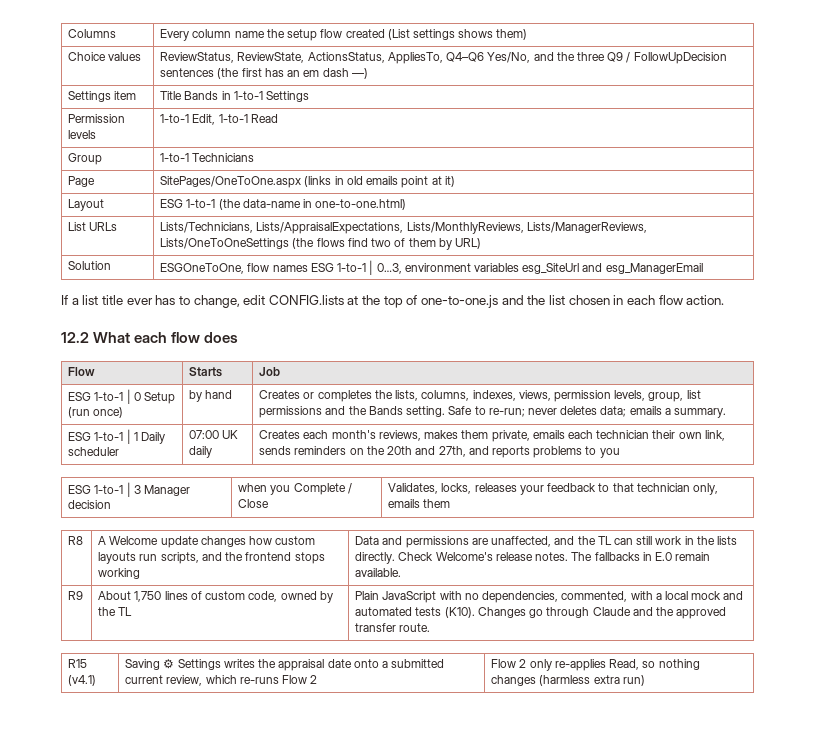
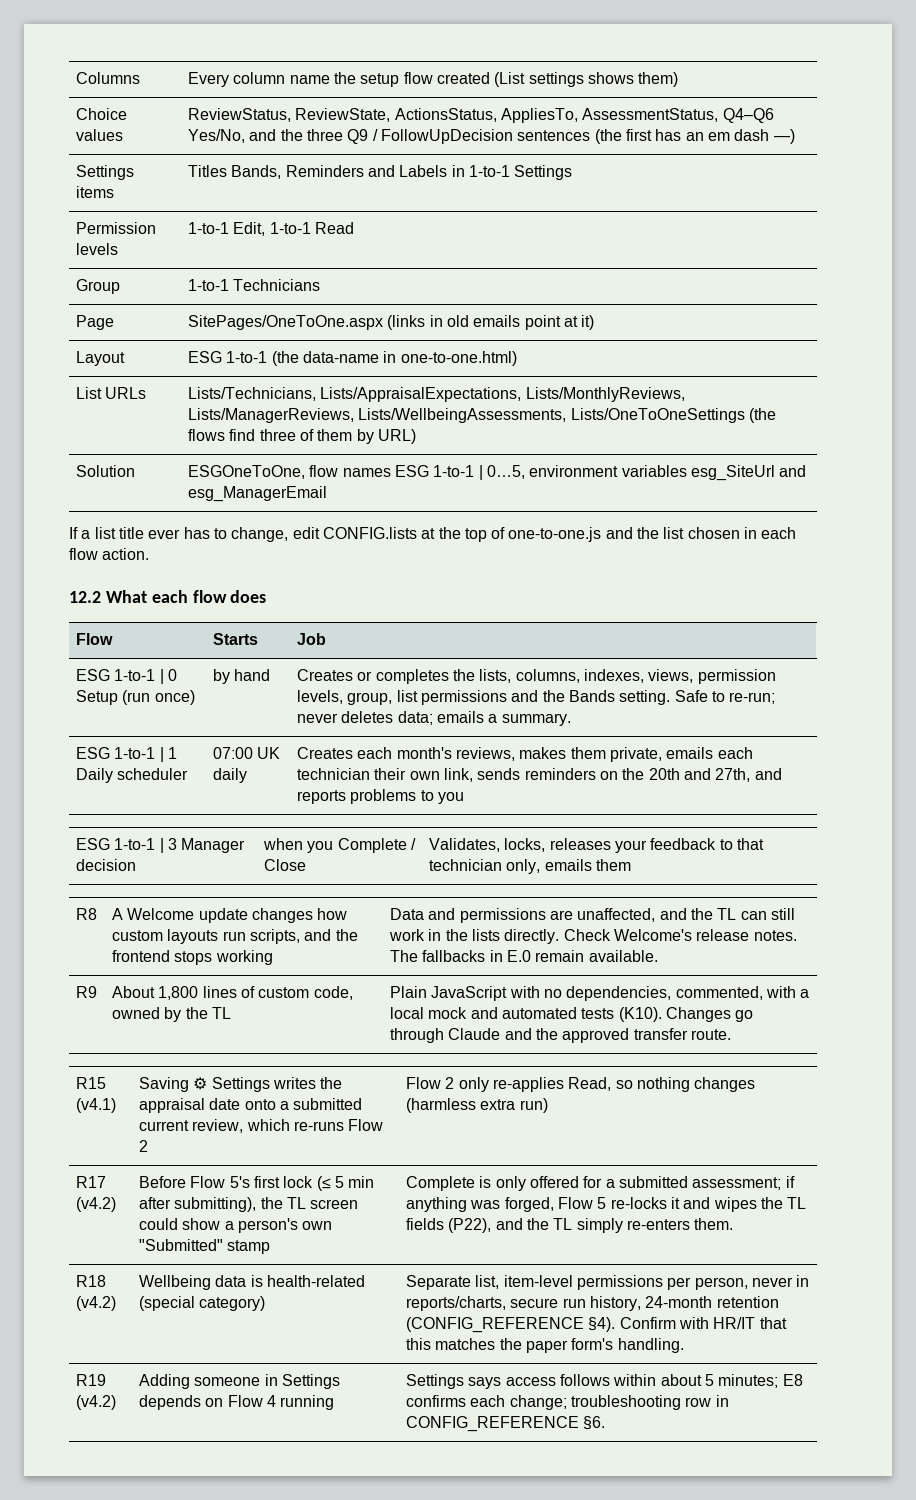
- Choice values | ReviewStatus, ReviewState, ActionsStatus, AppliesTo, Q4–Q6 Yes/No, and the three Q9 / FollowUpDecision sentences (the first has an em dash —)
+ Choice values | ReviewStatus, ReviewState, ActionsStatus, AppliesTo, AssessmentStatus, Q4–Q6 Yes/No, and the three Q9 / FollowUpDecision sentences (the first has an em dash —)
- Settings item | Title Bands in 1-to-1 Settings
+ Settings items | Titles Bands, Reminders and Labels in 1-to-1 Settings
- List URLs | Lists/Technicians, Lists/AppraisalExpectations, Lists/MonthlyReviews, Lists/ManagerReviews, Lists/OneToOneSettings (the flows find two of them by URL)
+ List URLs | Lists/Technicians, Lists/AppraisalExpectations, Lists/MonthlyReviews, Lists/ManagerReviews, Lists/WellbeingAssessments, Lists/OneToOneSettings (the flows find three of them by URL)
- Solution | ESGOneToOne, flow names ESG 1-to-1 | 0…3, environment variables esg_SiteUrl and esg_ManagerEmail
+ Solution | ESGOneToOne, flow names ESG 1-to-1 | 0…5, environment variables esg_SiteUrl and esg_ManagerEmail
- R9 | About 1,750 lines of custom code, owned by the TL | Plain JavaScript with no dependencies, commented, with a local mock and automated tests (K10). Changes go through Claude and the approved transfer route.
+ R9 | About 1,800 lines of custom code, owned by the TL | Plain JavaScript with no dependencies, commented, with a local mock and automated tests (K10). Changes go through Claude and the approved transfer route.
+ R17 (v4.2) | Before Flow 5's first lock (≤ 5 min after submitting), the TL screen could show a person's own "Submitted" stamp | Complete is only offered for a submitted assessment; if anything was forged, Flow 5 re-locks it and wipes the TL fields (P22), and the TL simply re-enters them.
+ R18 (v4.2) | Wellbeing data is health-related (special category) | Separate list, item-level permissions per person, never in reports/charts, secure run history, 24-month retention (CONFIG_REFERENCE §4). Confirm with HR/IT that this matches the paper form's handling.
+ R19 (v4.2) | Adding someone in Settings depends on Flow 4 running | Settings says access follows within about 5 minutes; E8 confirms each change; troubleshooting row in CONFIG_REFERENCE §6.

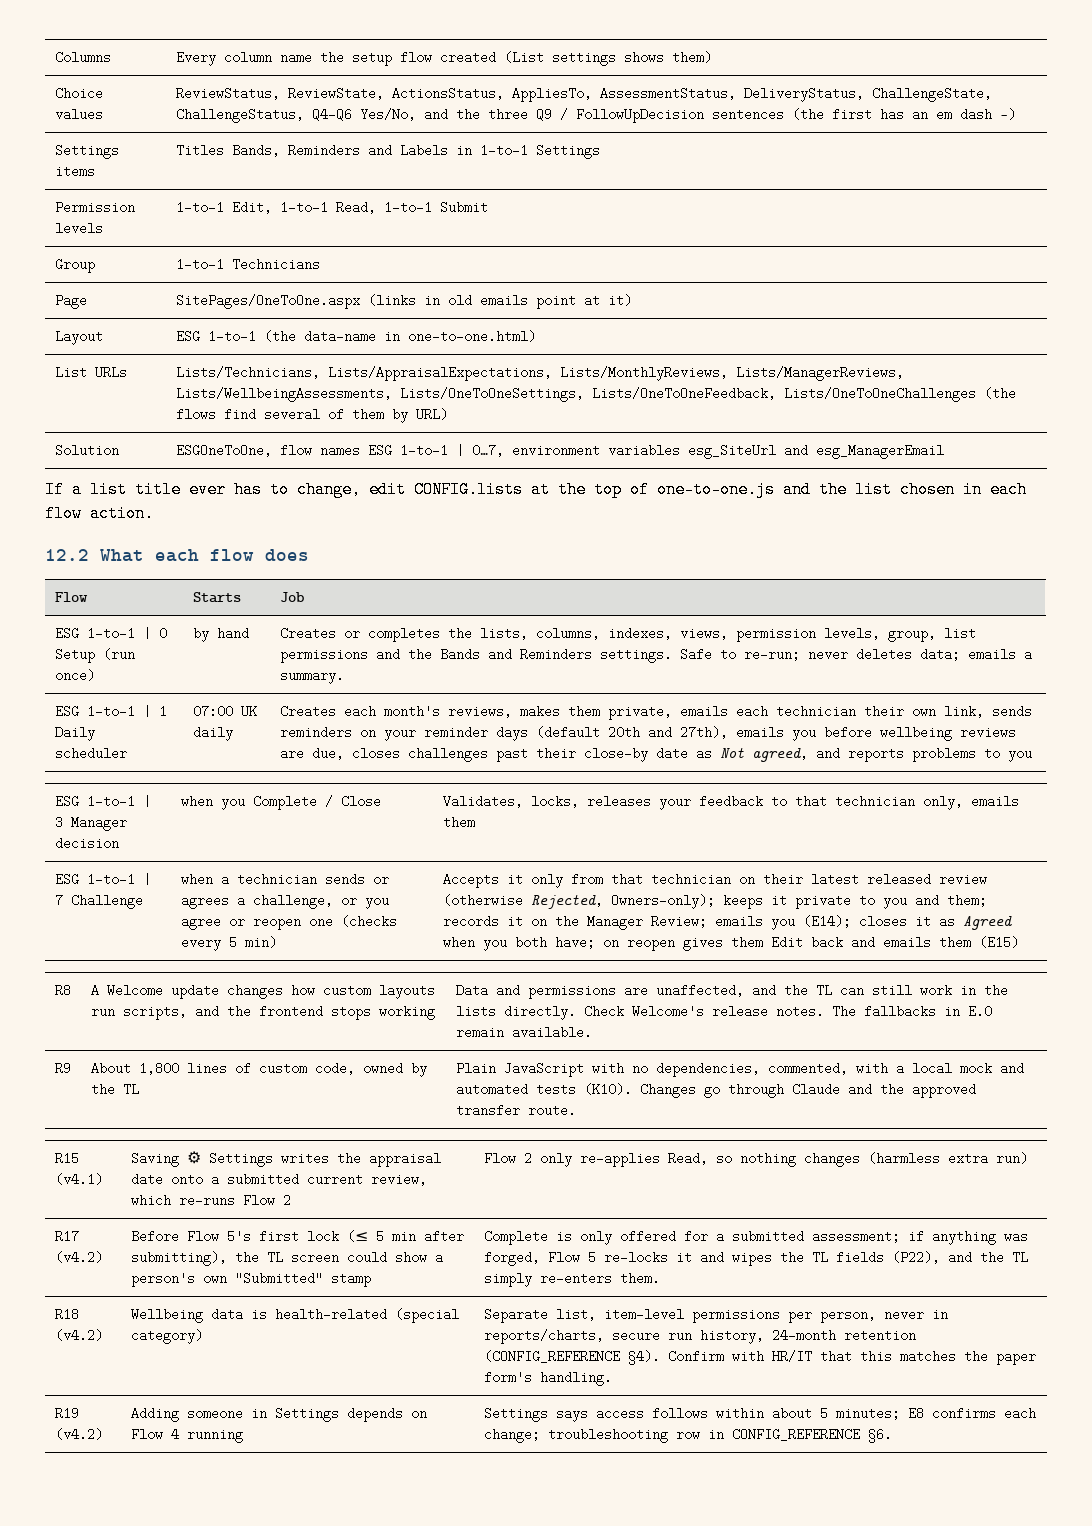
- Choice values | ReviewStatus, ReviewState, ActionsStatus, AppliesTo, AssessmentStatus, Q4–Q6 Yes/No, and the three Q9 / FollowUpDecision sentences (the first has an em dash —)
+ Choice values | ReviewStatus, ReviewState, ActionsStatus, AppliesTo, AssessmentStatus, DeliveryStatus, ChallengeState, ChallengeStatus, Q4–Q6 Yes/No, and the three Q9 / FollowUpDecision sentences (the first has an em dash —)
- Permission levels | 1-to-1 Edit, 1-to-1 Read
+ Permission levels | 1-to-1 Edit, 1-to-1 Read, 1-to-1 Submit
- List URLs | Lists/Technicians, Lists/AppraisalExpectations, Lists/MonthlyReviews, Lists/ManagerReviews, Lists/WellbeingAssessments, Lists/OneToOneSettings (the flows find three of them by URL)
+ List URLs | Lists/Technicians, Lists/AppraisalExpectations, Lists/MonthlyReviews, Lists/ManagerReviews, Lists/WellbeingAssessments, Lists/OneToOneSettings, Lists/OneToOneFeedback, Lists/OneToOneChallenges (the flows find several of them by URL)
- Solution | ESGOneToOne, flow names ESG 1-to-1 | 0…5, environment variables esg_SiteUrl and esg_ManagerEmail
+ Solution | ESGOneToOne, flow names ESG 1-to-1 | 0…7, environment variables esg_SiteUrl and esg_ManagerEmail
- ESG 1-to-1 | 0 Setup (run once) | by hand | Creates or completes the lists, columns, indexes, views, permission levels, group, list permissions and the Bands setting. Safe to re-run; never deletes data; emails a summary.
+ ESG 1-to-1 | 0 Setup (run once) | by hand | Creates or completes the lists, columns, indexes, views, permission levels, group, list permissions and the Bands and Reminders settings. Safe to re-run; never deletes data; emails a summary.
- Creates each month's reviews, makes them private, emails each technician their own link, sends reminders on the 20th and 27th, and reports problems to you
+ Creates each month's reviews, makes them private, emails each technician their own link, sends reminders on your reminder days (default 20th and 27th), emails you before wellbeing reviews are due, closes challenges past their close-by date as Not agreed, and reports problems to you
+ ESG 1-to-1 | 7 Challenge | when a technician sends or agrees a challenge, or you agree or reopen one (checks every 5 min) | Accepts it only from that technician on their latest released review (otherwise Rejected, Owners-only); keeps it private to you and them; records it on the Manager Review; emails you (E14); closes it as Agreed when you both have; on reopen gives them Edit back and emails them (E15)

